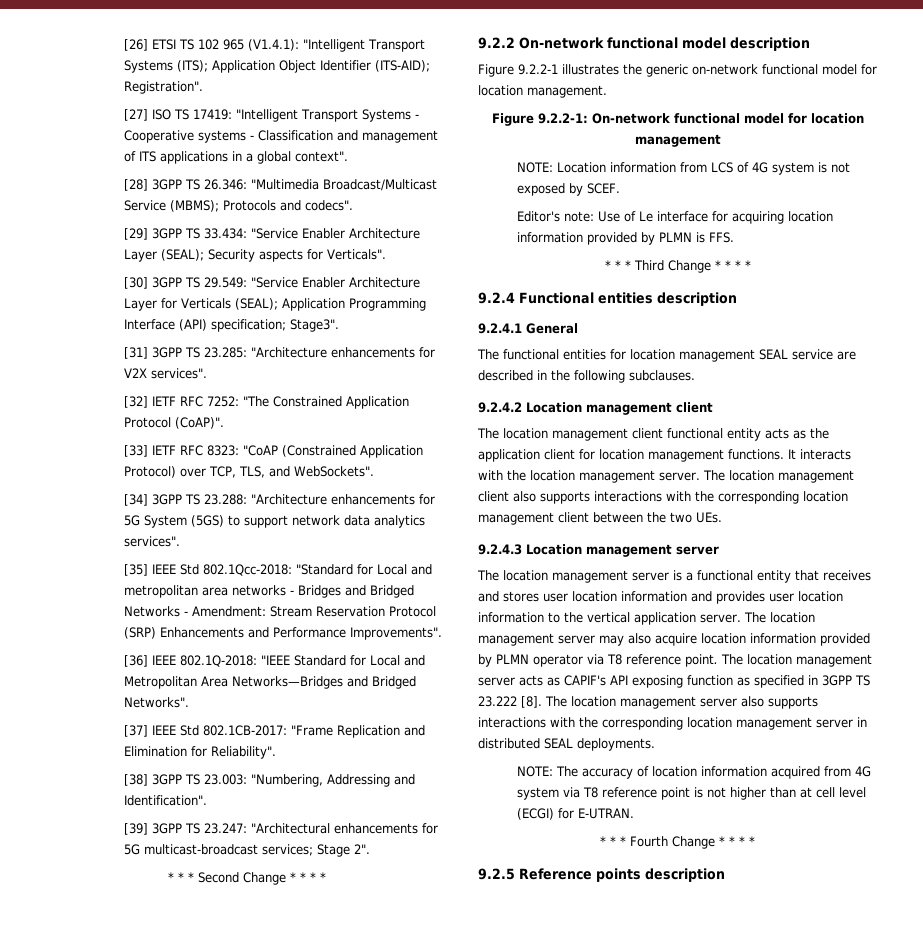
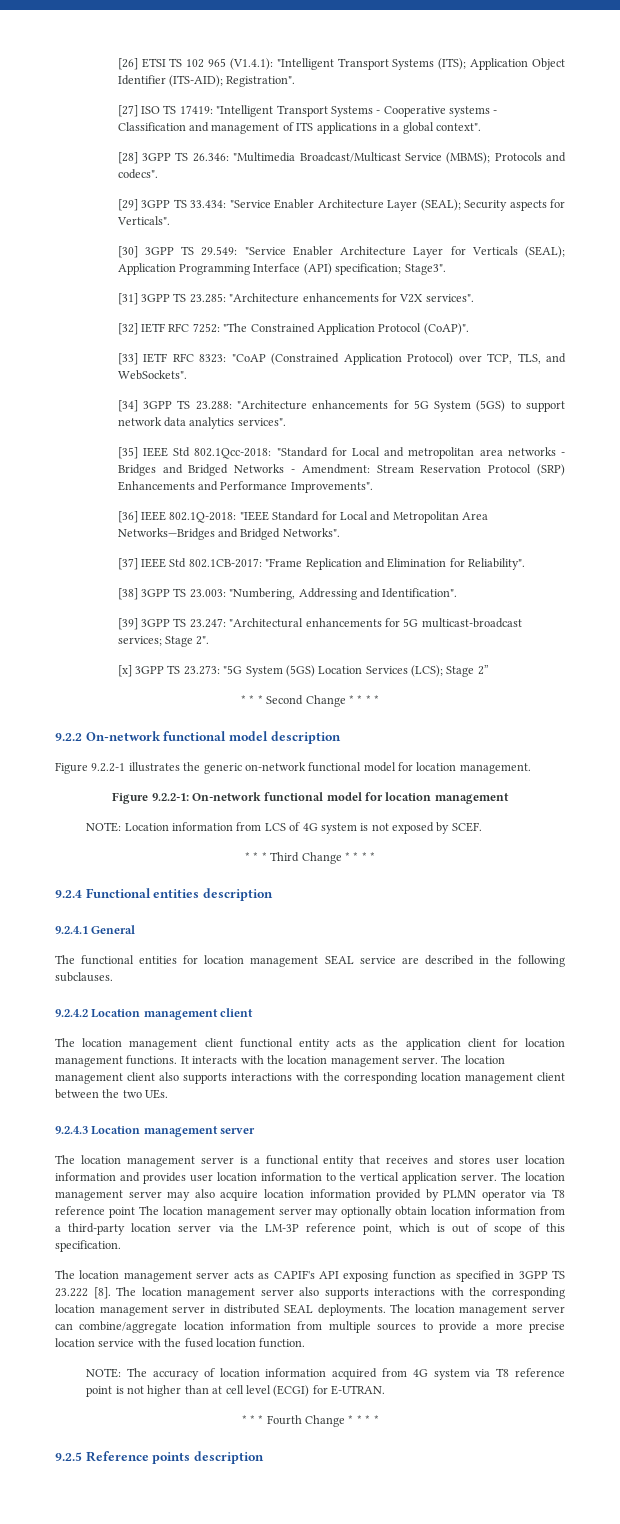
+ [x] 3GPP TS 23.273: "5G System (5GS) Location Services (LCS); Stage 2”
- Editor's note: Use of Le interface for acquiring location information provided by PLMN is FFS.
- The location management server may also acquire location information provided by PLMN operator via T8 reference point. The location management server acts as CAPIF's API exposing function as specified in 3GPP TS 23.222 [8].
+ The location management server may also acquire location information provided by PLMN operator via T8 reference point The location management server may optionally obtain location information from a third-party location server via the LM-3P reference point, which is out of scope of this specification.
+ The location management server acts as CAPIF's API exposing function as specified in 3GPP TS 23.222 [8].
+ The location management server can combine/aggregate location information from multiple sources to provide a more precise location service with the fused location function.

